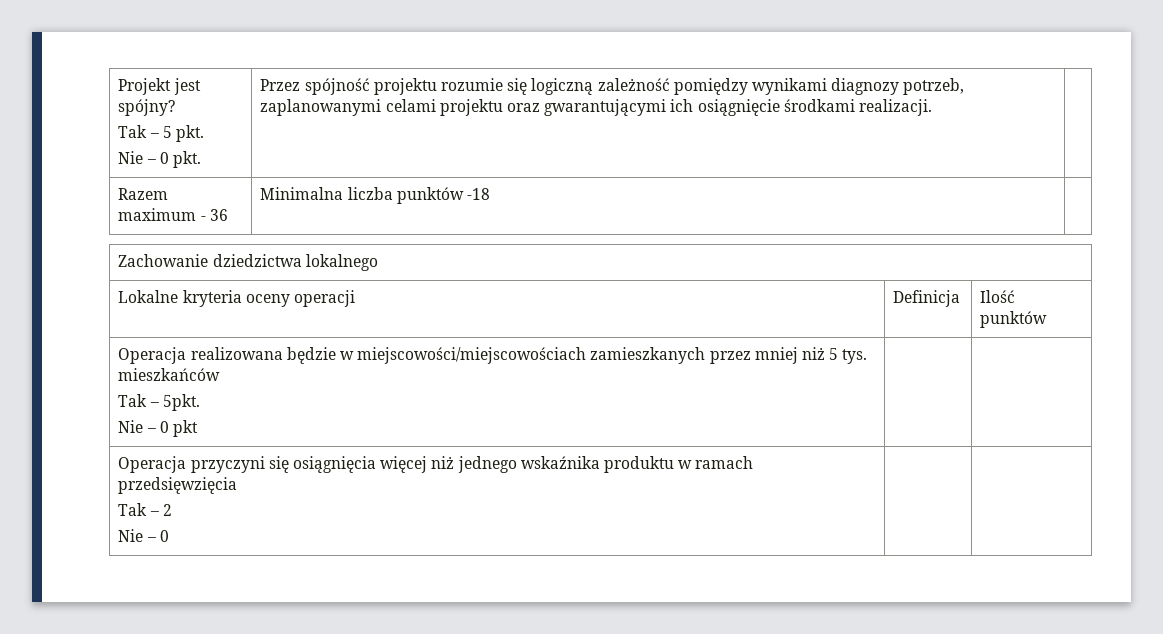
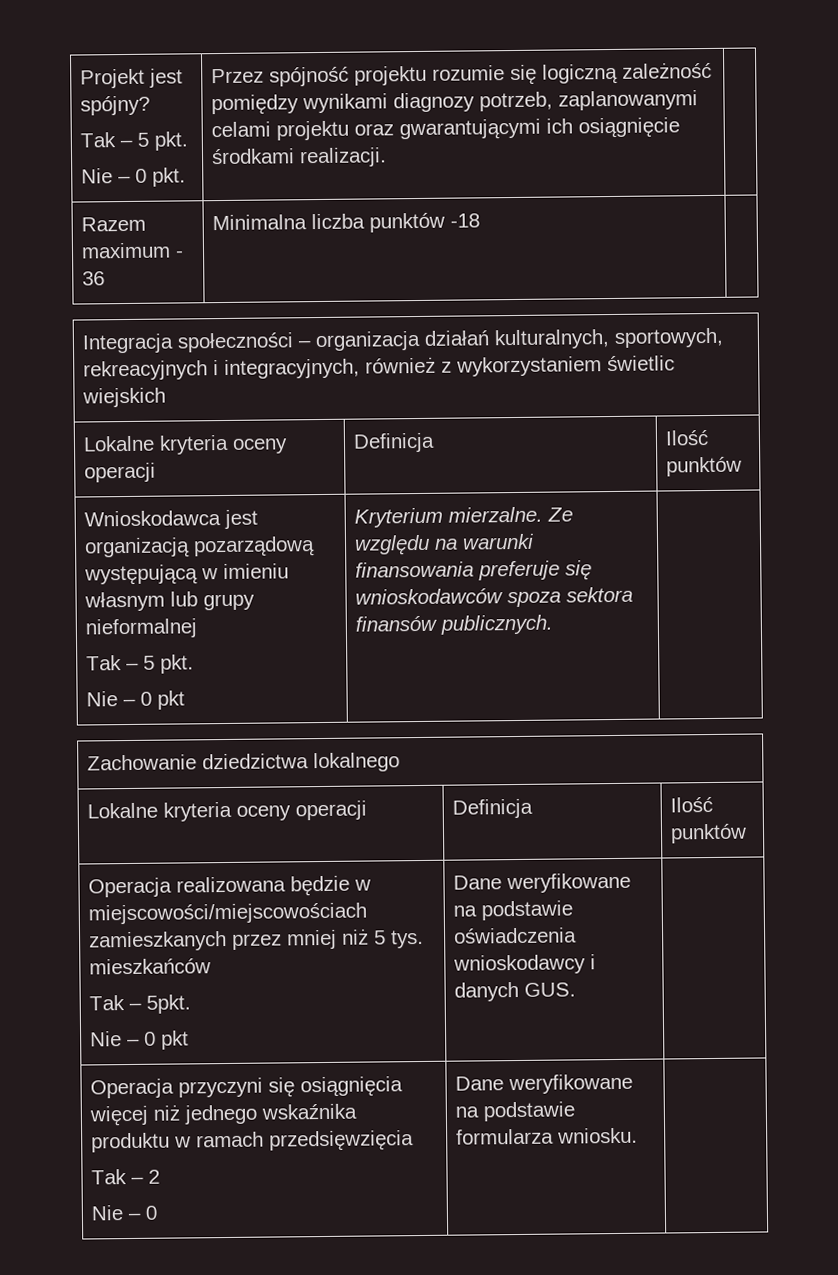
+ Integracja społeczności – organizacja działań kulturalnych, sportowych, rekreacyjnych i integracyjnych, również z wykorzystaniem świetlic wiejskich
+ Lokalne kryteria oceny operacji | Definicja | Ilość punktów
+ Wnioskodawca jest organizacją pozarządową występującą w imieniu własnym lub grupy nieformalnej
+ Tak – 5 pkt.
+ Nie – 0 pkt | Kryterium mierzalne. Ze względu na warunki finansowania preferuje się wnioskodawców spoza sektora finansów publicznych. |
  Operacja realizowana będzie w miejscowości/miejscowościach zamieszkanych przez mniej niż 5 tys. mieszkańców
  Tak – 5pkt.
- Nie – 0 pkt | |
+ Nie – 0 pkt | Dane weryfikowane na podstawie oświadczenia wnioskodawcy i danych GUS. |
  Operacja przyczyni się osiągnięcia więcej niż jednego wskaźnika produktu w ramach przedsięwzięcia
  Tak – 2
- Nie – 0 | |
+ Nie – 0 | Dane weryfikowane na podstawie formularza wniosku. |

